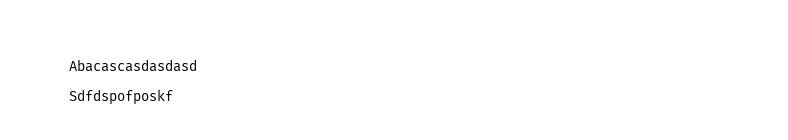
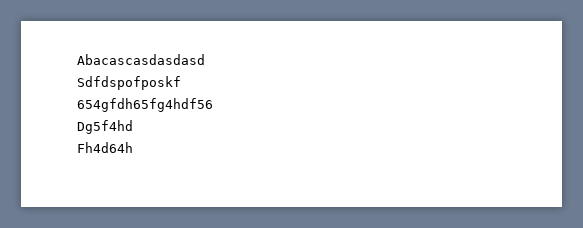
+ 654gfdh65fg4hdf56
+ Dg5f4hd
+ Fh4d64h

